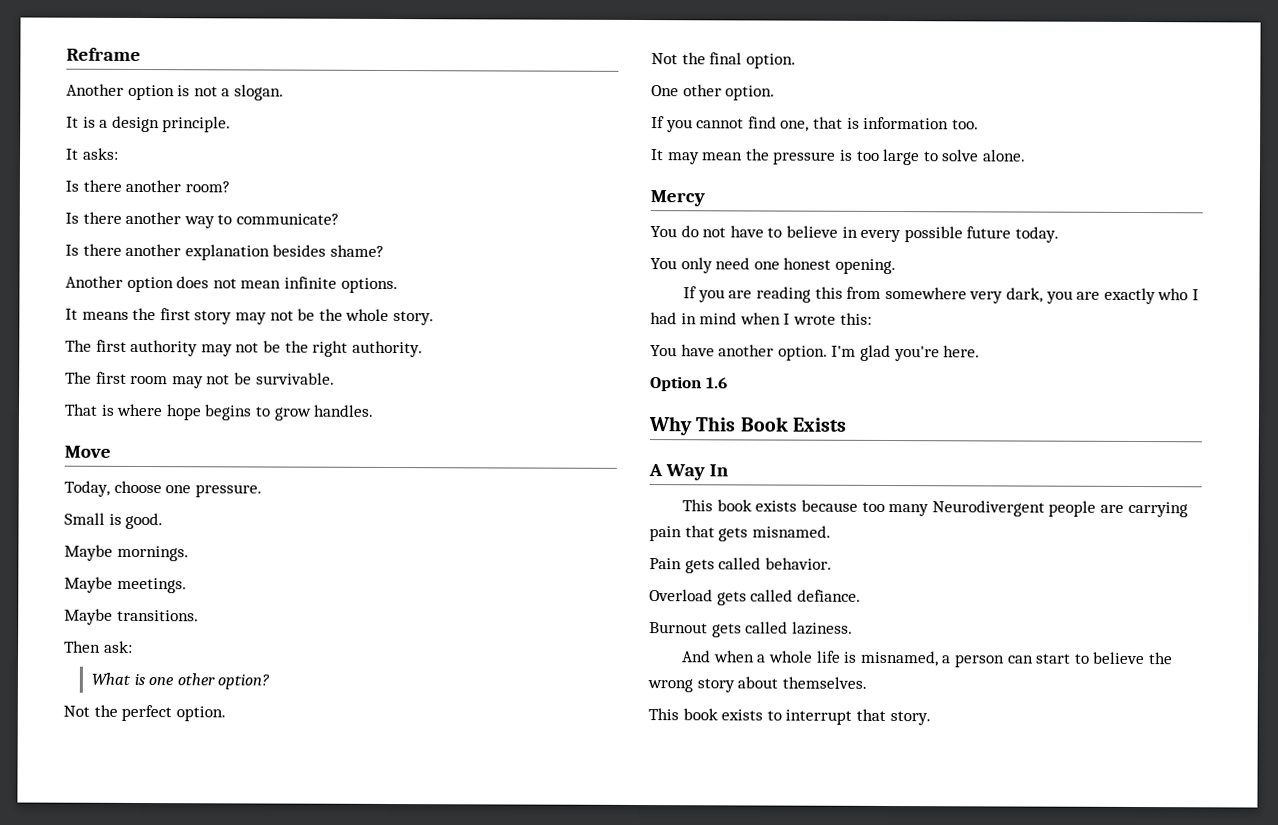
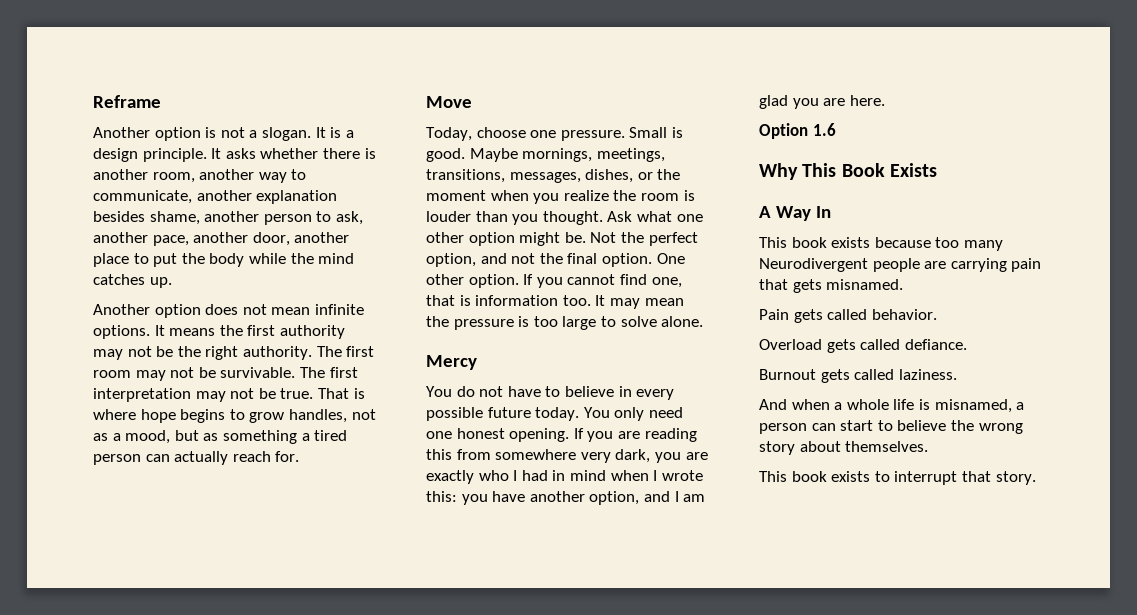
- Another option is not a slogan.
- It is a design principle.
- It asks:
- Is there another room?
- Is there another way to communicate?
- Is there another explanation besides shame?
+ Another option is not a slogan. It is a design principle. It asks whether there is another room, another way to communicate, another explanation besides shame, another person to ask, another pace, another door, another place to put the body while the mind catches up.
- Another option does not mean infinite options.
- It means the first story may not be the whole story.
- The first authority may not be the right authority.
- The first room may not be survivable.
- That is where hope begins to grow handles.
+ Another option does not mean infinite options. It means the first authority may not be the right authority. The first room may not be survivable. The first interpretation may not be true. That is where hope begins to grow handles, not as a mood, but as something a tired person can actually reach for.
- Today, choose one pressure.
- Small is good.
- Maybe mornings.
- Maybe meetings.
- Maybe transitions.
- Then ask:
- What is one other option?
- Not the perfect option.
- Not the final option.
- One other option.
- If you cannot find one, that is information too.
- It may mean the pressure is too large to solve alone.
+ Today, choose one pressure. Small is good. Maybe mornings, meetings, transitions, messages, dishes, or the moment when you realize the room is louder than you thought. Ask what one other option might be. Not the perfect option, and not the final option. One other option. If you cannot find one, that is information too. It may mean the pressure is too large to solve alone.
- You do not have to believe in every possible future today.
- You only need one honest opening.
- If you are reading this from somewhere very dark, you are exactly who I had in mind when I wrote this:
- You have another option. I'm glad you're here.
+ You do not have to believe in every possible future today. You only need one honest opening. If you are reading this from somewhere very dark, you are exactly who I had in mind when I wrote this: you have another option, and I am glad you are here.

